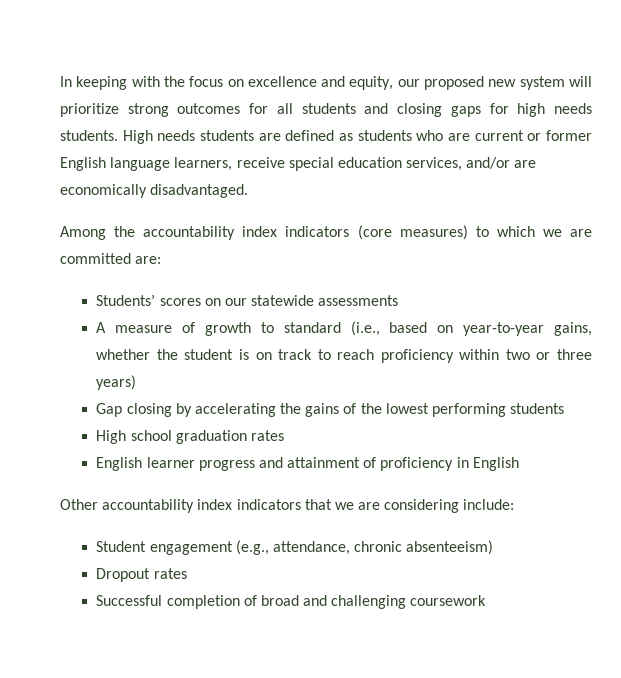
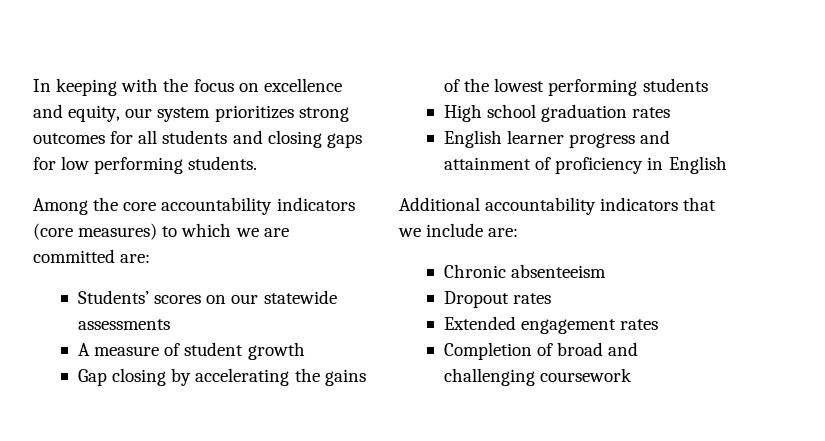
- In keeping with the focus on excellence and equity, our proposed new system will prioritize strong outcomes for all students and closing gaps for high needs students. High needs students are defined as students who are current or former English language learners, receive special education services, and/or are economically disadvantaged.
+ In keeping with the focus on excellence and equity, our system prioritizes strong outcomes for all students and closing gaps for low performing students.
- Among the accountability index indicators (core measures) to which we are committed are:
+ Among the core accountability indicators (core measures) to which we are committed are:
- A measure of growth to standard (i.e., based on year-to-year gains, whether the student is on track to reach proficiency within two or three years)
+ A measure of student growth
- Other accountability index indicators that we are considering include:
- Student engagement (e.g., attendance, chronic absenteeism)
+ Additional accountability indicators that we include are:
+ Chronic absenteeism
  Dropout rates
- Successful completion of broad and challenging coursework
+ Extended engagement rates
+ Completion of broad and challenging coursework

